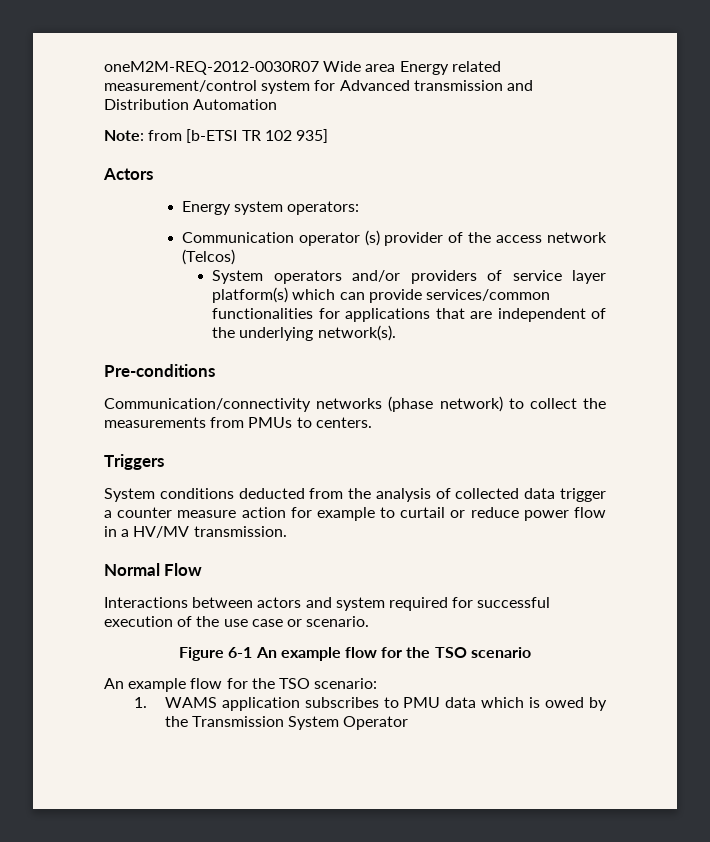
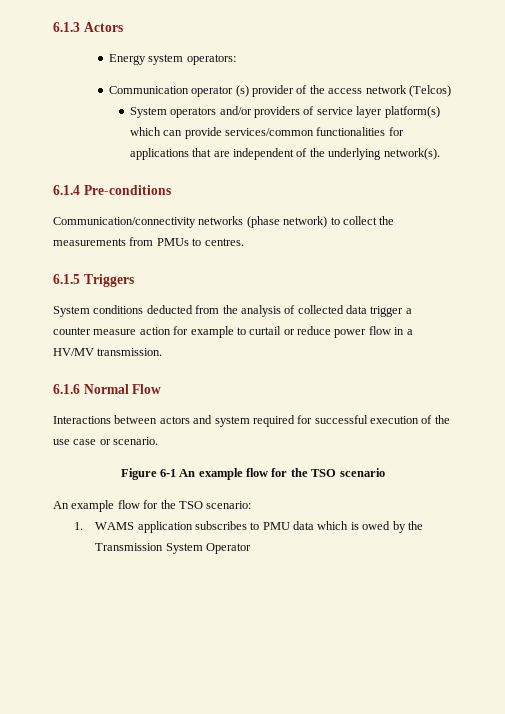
- oneM2M-REQ-2012-0030R07 Wide area Energy related measurement/control system for Advanced transmission and Distribution Automation
- Note: from [b-ETSI TR 102 935]
- Actors
+ 6.1.3 Actors
- Pre-conditions
+ 6.1.4 Pre-conditions
- Communication/connectivity networks (phase network) to collect the measurements from PMUs to centers.
- Triggers
+ Communication/connectivity networks (phase network) to collect the measurements from PMUs to centres.
+ 6.1.5 Triggers
- Normal Flow
+ 6.1.6 Normal Flow

